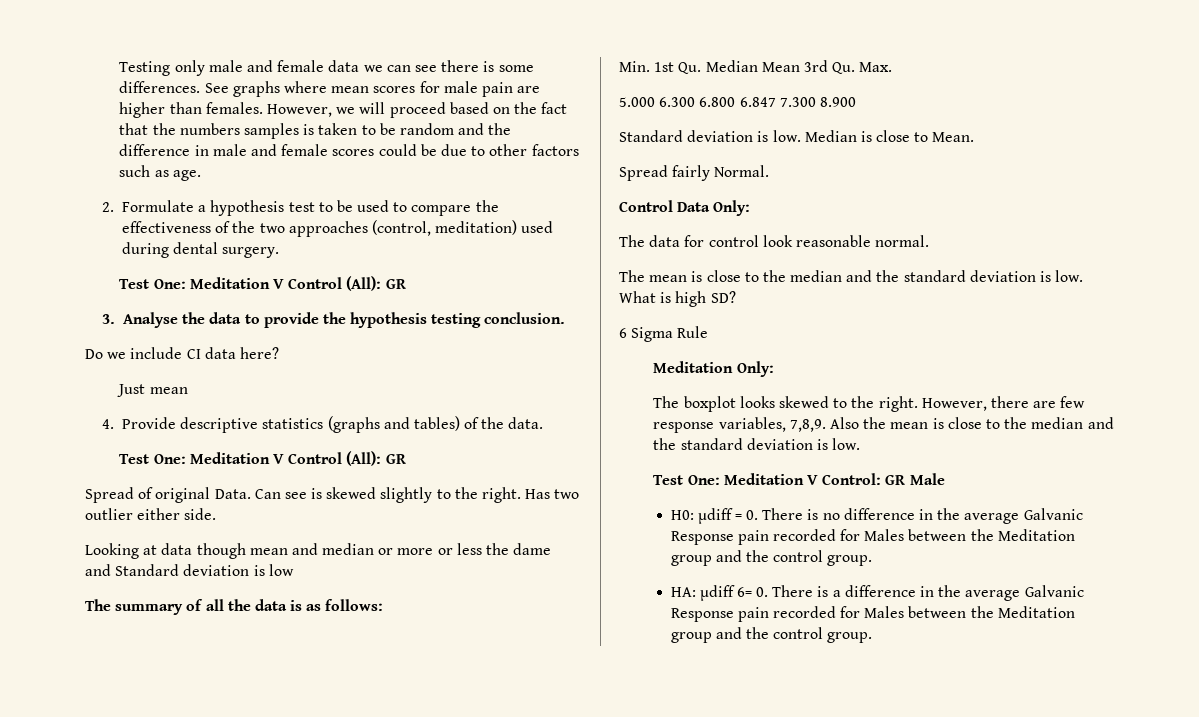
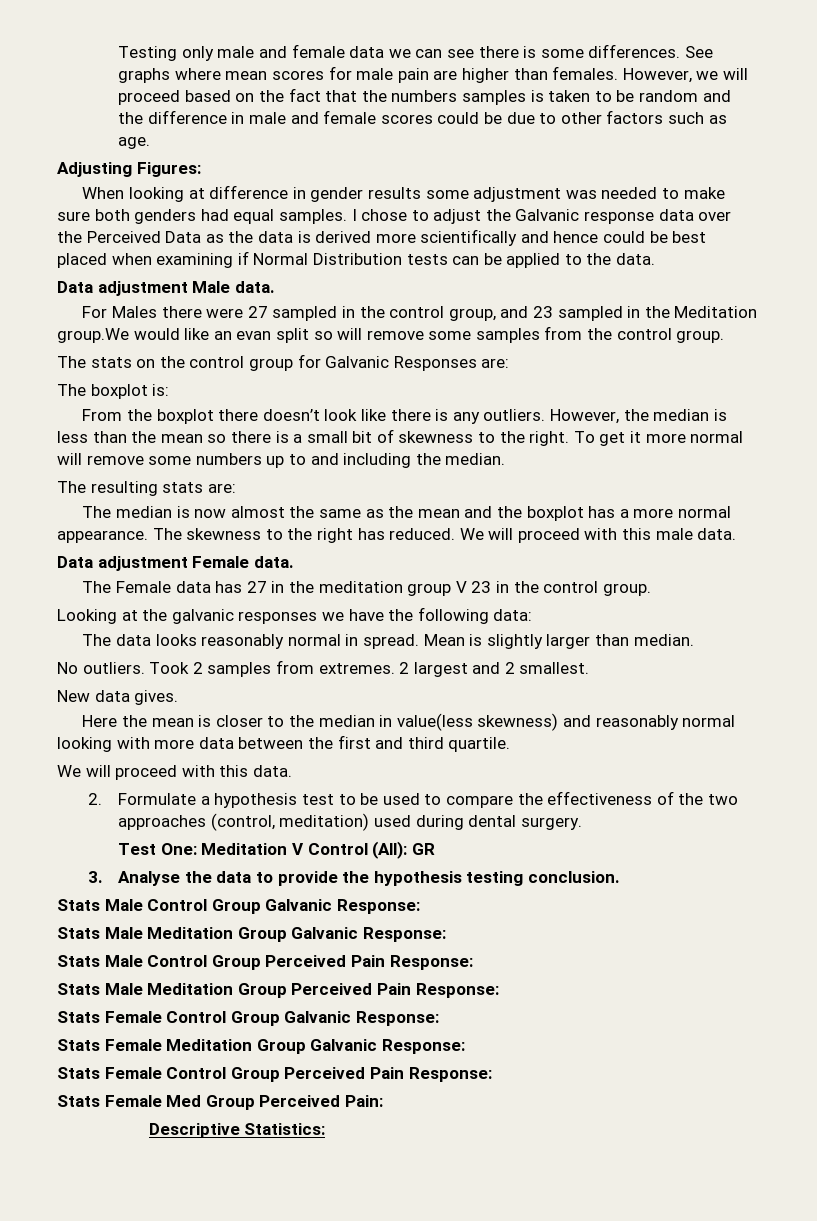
+ Adjusting Figures:
+ When looking at difference in gender results some adjustment was needed to make sure both genders had equal samples. I chose to adjust the Galvanic response data over the Perceived Data as the data is derived more scientifically and hence could be best placed when examining if Normal Distribution tests can be applied to the data.
+ Data adjustment Male data.
+ For Males there were 27 sampled in the control group, and 23 sampled in the Meditation group.We would like an evan split so will remove some samples from the control group.
+ The stats on the control group for Galvanic Responses are:
+ The boxplot is:
+ From the boxplot there doesn’t look like there is any outliers. However, the median is less than the mean so there is a small bit of skewness to the right. To get it more normal will remove some numbers up to and including the median.
+ The resulting stats are:
+ The median is now almost the same as the mean and the boxplot has a more normal appearance. The skewness to the right has reduced. We will proceed with this male data.
+ Data adjustment Female data.
+ The Female data has 27 in the meditation group V 23 in the control group.
+ Looking at the galvanic responses we have the following data:
+ The data looks reasonably normal in spread. Mean is slightly larger than median.
+ No outliers. Took 2 samples from extremes. 2 largest and 2 smallest.
+ New data gives.
+ Here the mean is closer to the median in value(less skewness) and reasonably normal looking with more data between the first and third quartile.
+ We will proceed with this data.
- Do we include CI data here?
- Just mean
- 4. Provide descriptive statistics (graphs and tables) of the data.
- Test One: Meditation V Control (All): GR
- Spread of original Data. Can see is skewed slightly to the right. Has two outlier either side.
- Looking at data though mean and median or more or less the dame and Standard deviation is low
- The summary of all the data is as follows:
- Min. 1st Qu. Median Mean 3rd Qu. Max.
- 5.000 6.300 6.800 6.847 7.300 8.900
- Standard deviation is low. Median is close to Mean.
- Spread fairly Normal.
- Control Data Only:
- The data for control look reasonable normal.
- The mean is close to the median and the standard deviation is low. What is high SD?
- 6 Sigma Rule
- Meditation Only:
- The boxplot looks skewed to the right. However, there are few response variables, 7,8,9. Also the mean is close to the median and the standard deviation is low.
- Test One: Meditation V Control: GR Male
- H0: µdiff = 0. There is no difference in the average Galvanic Response pain recorded for Males between the Meditation group and the control group.
- HA: µdiff 6= 0. There is a difference in the average Galvanic Response pain recorded for Males between the Meditation group and the control group.
+ Stats Male Control Group Galvanic Response:
+ Stats Male Meditation Group Galvanic Response:
+ Stats Male Control Group Perceived Pain Response:
+ Stats Male Meditation Group Perceived Pain Response:
+ Stats Female Control Group Galvanic Response:
+ Stats Female Meditation Group Galvanic Response:
+ Stats Female Control Group Perceived Pain Response:
+ Stats Female Med Group Perceived Pain:
+ Descriptive Statistics:

